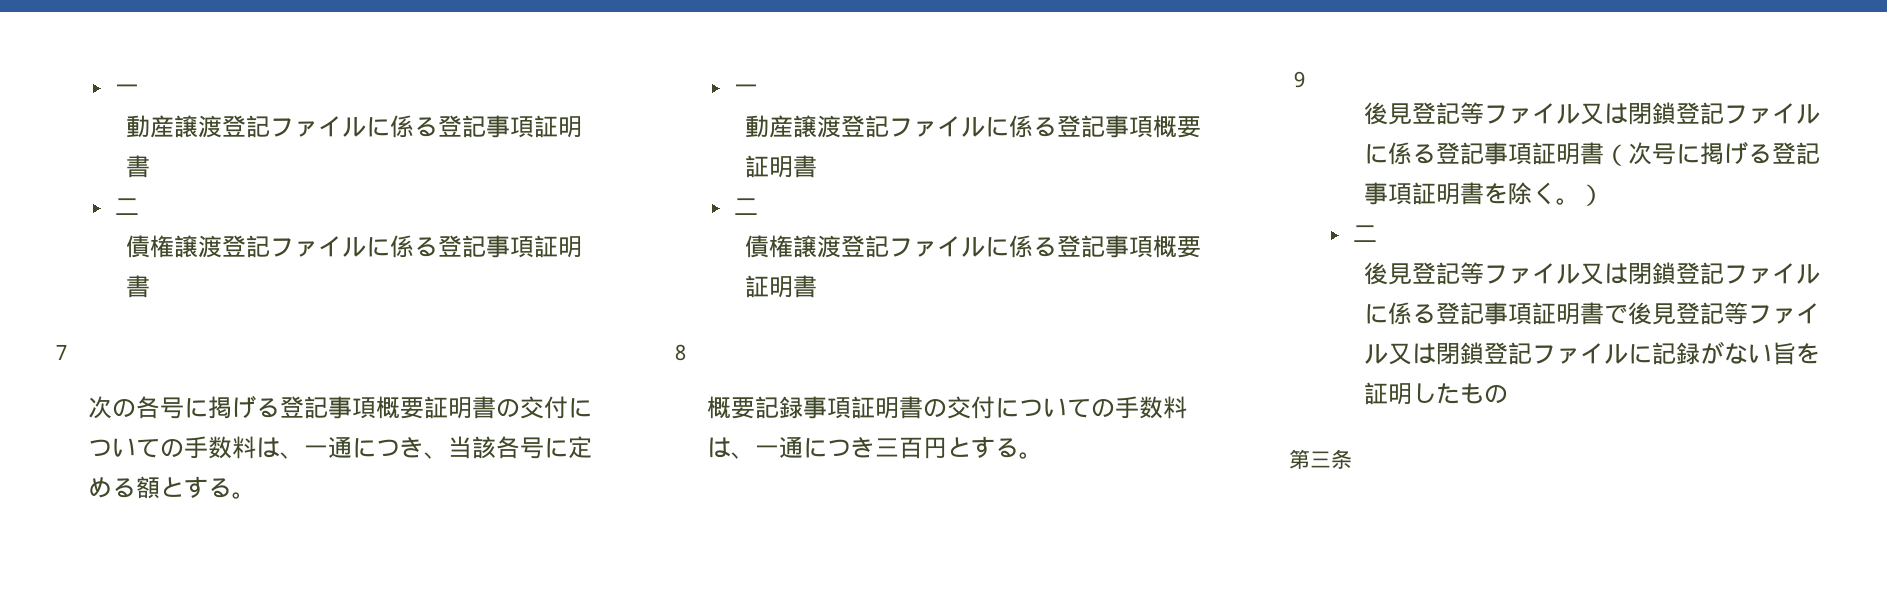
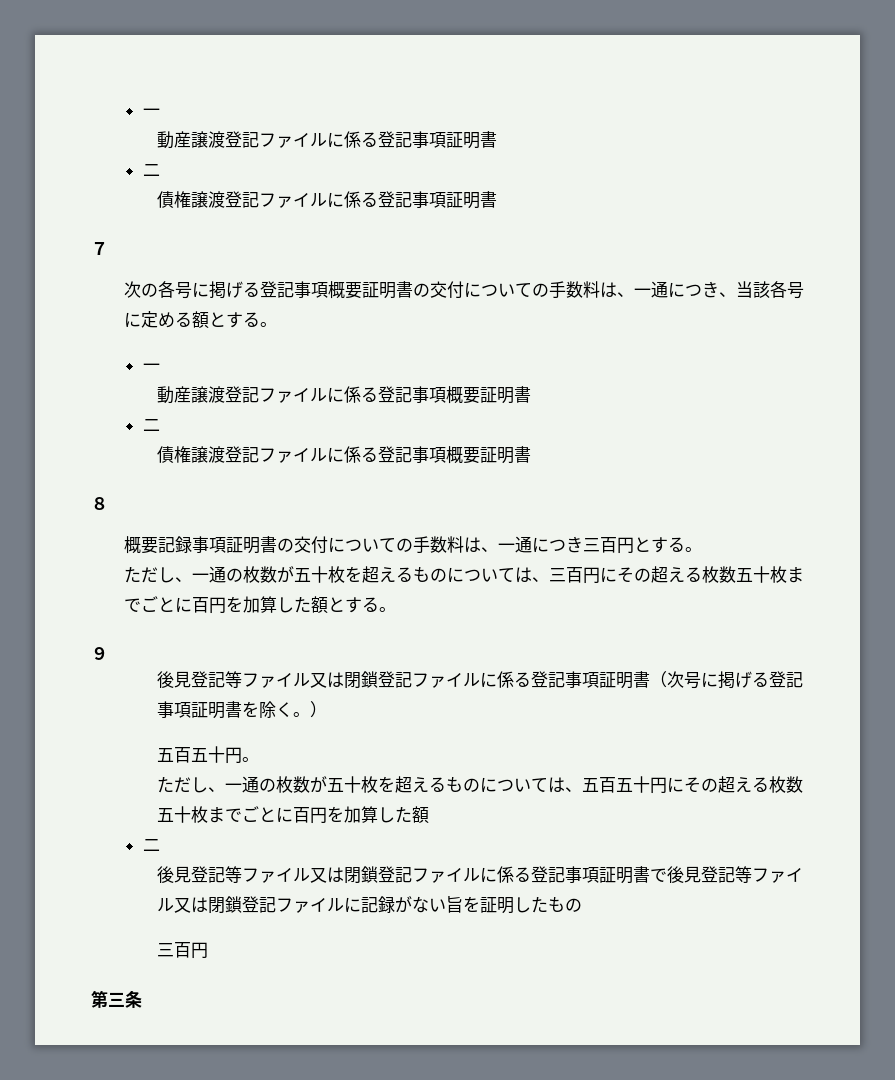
+ ただし、一通の枚数が五十枚を超えるものについては、三百円にその超える枚数五十枚までごとに百円を加算した額とする。
+ 五百五十円。
+ ただし、一通の枚数が五十枚を超えるものについては、五百五十円にその超える枚数五十枚までごとに百円を加算した額
  後見登記等ファイル又は閉鎖登記ファイルに係る登記事項証明書で後見登記等ファイル又は閉鎖登記ファイルに記録がない旨を証明したもの
+ 三百円

